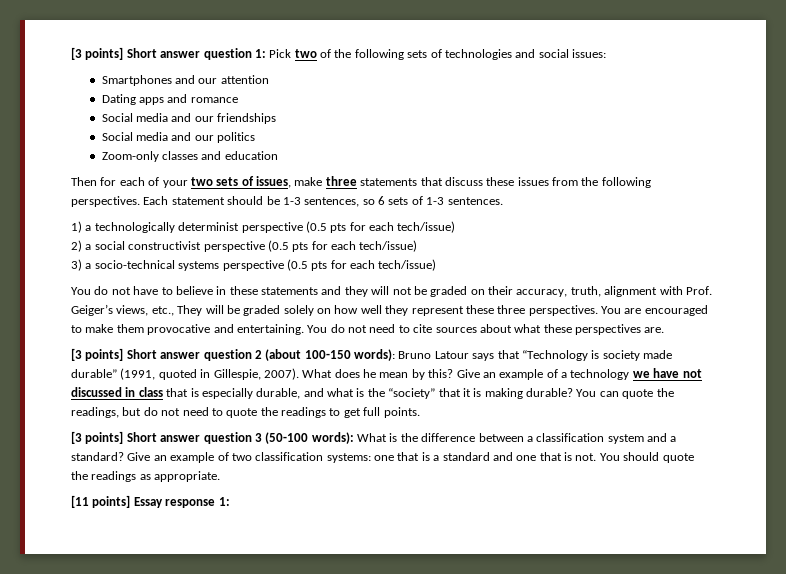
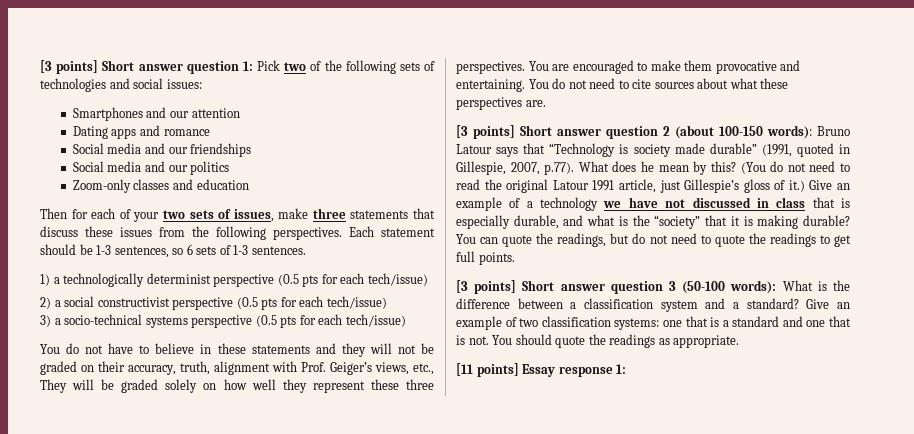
- [3 points] Short answer question 2 (about 100-150 words): Bruno Latour says that “Technology is society made durable” (1991, quoted in Gillespie, 2007). What does he mean by this?
+ [3 points] Short answer question 2 (about 100-150 words): Bruno Latour says that “Technology is society made durable” (1991, quoted in Gillespie, 2007, p.77). What does he mean by this?
+ (You do not need to read the original Latour 1991 article, just Gillespie’s gloss of it.)

